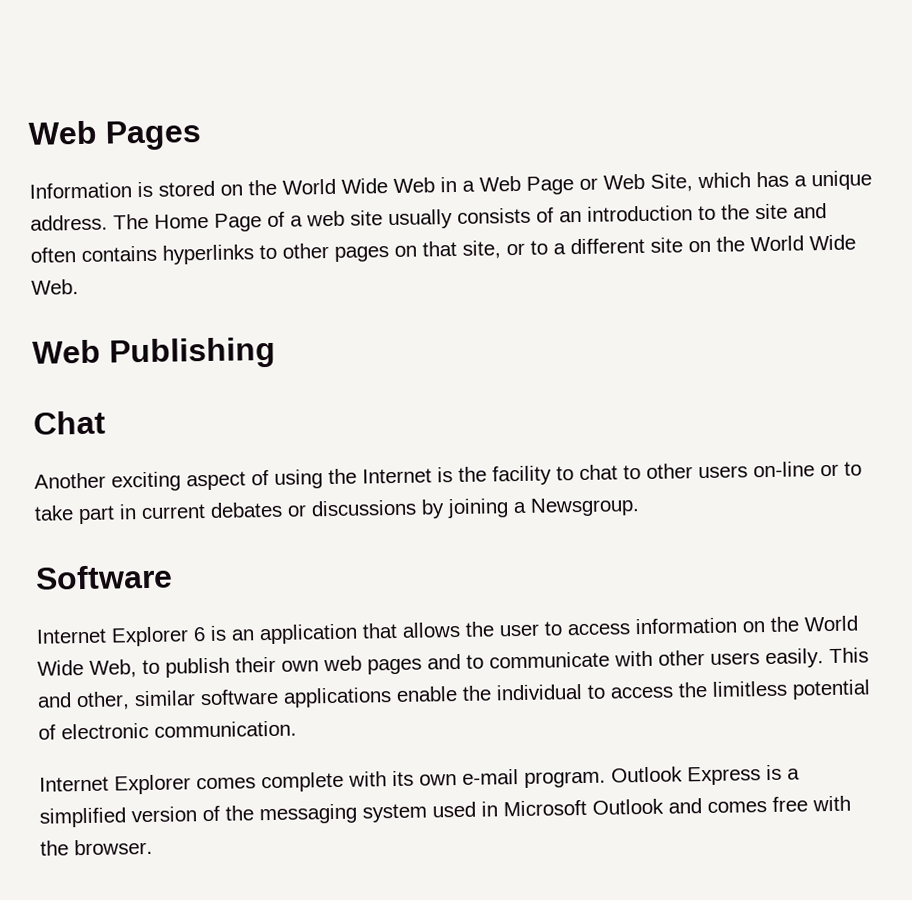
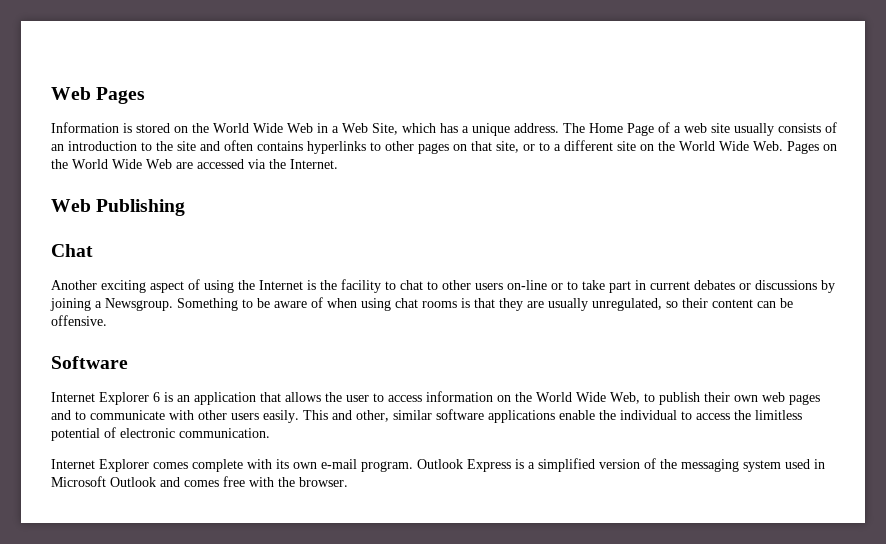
- Information is stored on the World Wide Web in a Web Page or Web Site, which has a unique address.
+ Information is stored on the World Wide Web in a Web Site, which has a unique address.
- The Home Page of a web site usually consists of an introduction to the site and often contains hyperlinks to other pages on that site, or to a different site on the World Wide Web.
+ The Home Page of a web site usually consists of an introduction to the site and often contains hyperlinks to other pages on that site, or to a different site on the World Wide Web. Pages on the World Wide Web are accessed via the Internet.
+ Something to be aware of when using chat rooms is that they are usually unregulated, so their content can be offensive.

